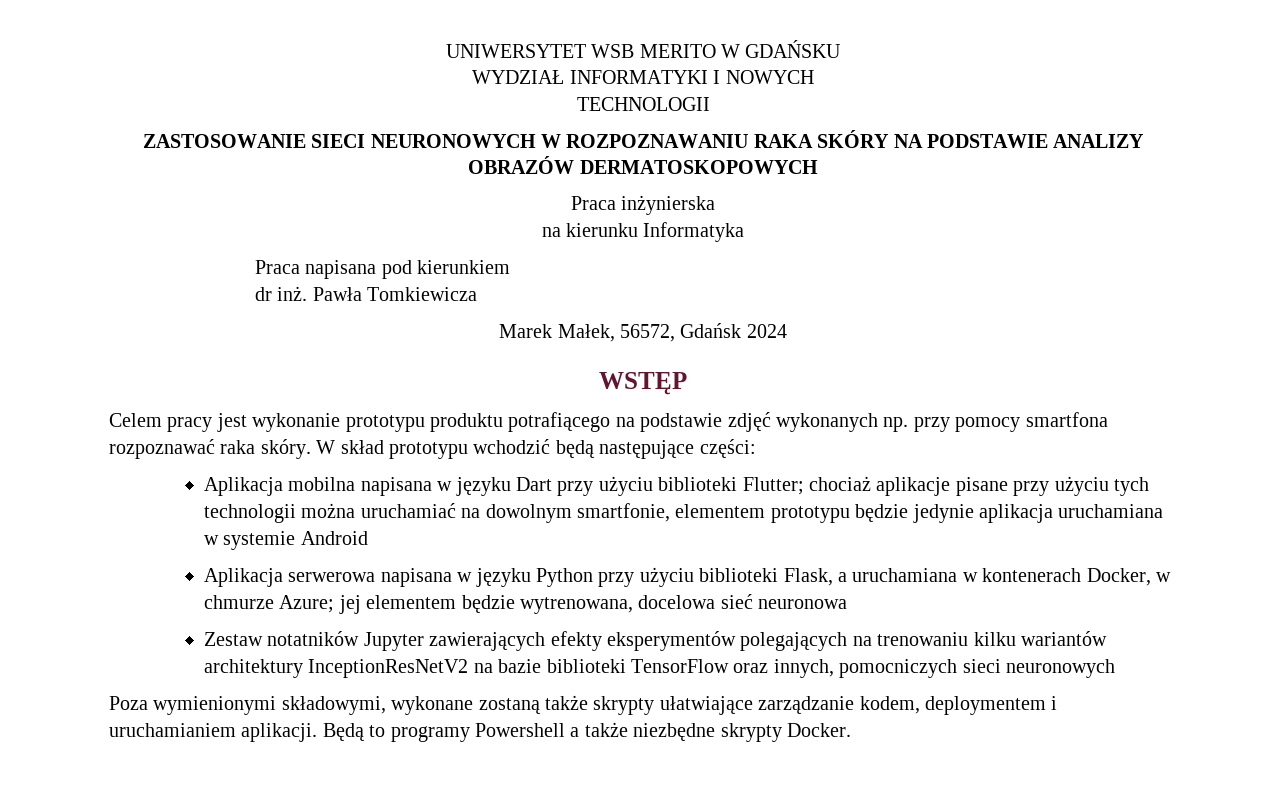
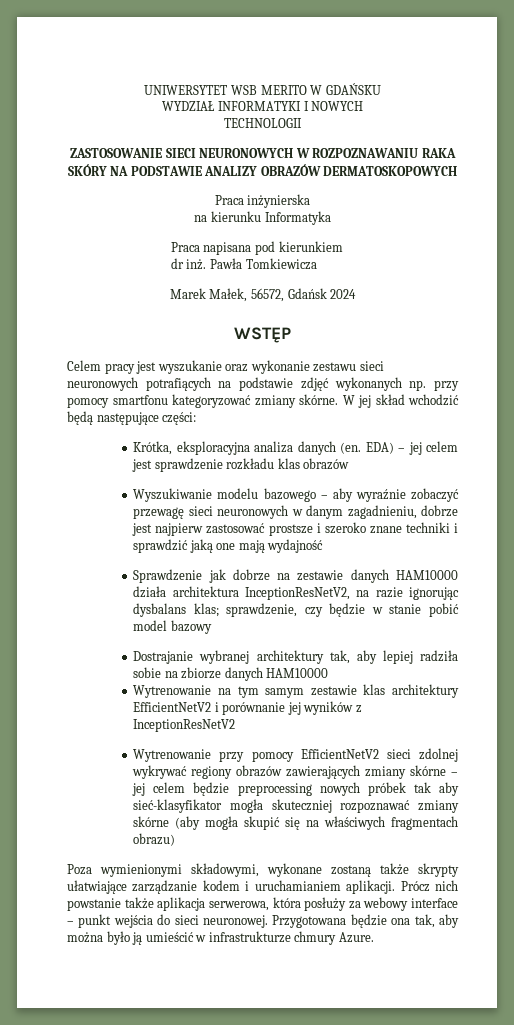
- Celem pracy jest wykonanie prototypu produktu potrafiącego na podstawie zdjęć wykonanych np. przy pomocy smartfona rozpoznawać raka skóry. W skład prototypu wchodzić będą następujące części:
- Aplikacja mobilna napisana w języku Dart przy użyciu biblioteki Flutter; chociaż aplikacje pisane przy użyciu tych technologii można uruchamiać na dowolnym smartfonie, elementem prototypu będzie jedynie aplikacja uruchamiana w systemie Android
- Aplikacja serwerowa napisana w języku Python przy użyciu biblioteki Flask, a uruchamiana w kontenerach Docker, w chmurze Azure; jej elementem będzie wytrenowana, docelowa sieć neuronowa
- Zestaw notatników Jupyter zawierających efekty eksperymentów polegających na trenowaniu kilku wariantów architektury InceptionResNetV2 na bazie biblioteki TensorFlow oraz innych, pomocniczych sieci neuronowych
+ Celem pracy jest wyszukanie oraz wykonanie zestawu sieci neuronowych potrafiących na podstawie zdjęć wykonanych np. przy pomocy smartfonu kategoryzować zmiany skórne. W jej skład wchodzić będą następujące części:
+ Krótka, eksploracyjna analiza danych (en. EDA) – jej celem jest sprawdzenie rozkładu klas obrazów
+ Wyszukiwanie modelu bazowego – aby wyraźnie zobaczyć przewagę sieci neuronowych w danym zagadnieniu, dobrze jest najpierw zastosować prostsze i szeroko znane techniki i sprawdzić jaką one mają wydajność
+ Sprawdzenie jak dobrze na zestawie danych HAM10000 działa architektura InceptionResNetV2, na razie ignorując dysbalans klas; sprawdzenie, czy będzie w stanie pobić model bazowy
+ Dostrajanie wybranej architektury tak, aby lepiej radziła sobie na zbiorze danych HAM10000
+ Wytrenowanie na tym samym zestawie klas architektury EfficientNetV2 i porównanie jej wyników z InceptionResNetV2
+ Wytrenowanie przy pomocy EfficientNetV2 sieci zdolnej wykrywać regiony obrazów zawierających zmiany skórne – jej celem będzie preprocessing nowych próbek tak aby sieć-klasyfikator mogła skuteczniej rozpoznawać zmiany skórne (aby mogła skupić się na właściwych fragmentach obrazu)
- Poza wymienionymi składowymi, wykonane zostaną także skrypty ułatwiające zarządzanie kodem, deploymentem i uruchamianiem aplikacji.
+ Poza wymienionymi składowymi, wykonane zostaną także skrypty ułatwiające zarządzanie kodem i uruchamianiem aplikacji.
- Będą to programy Powershell a także niezbędne skrypty Docker.
+ Prócz nich powstanie także aplikacja serwerowa, która posłuży za webowy interface – punkt wejścia do sieci neuronowej. Przygotowana będzie ona tak, aby można było ją umieścić w infrastrukturze chmury Azure.

